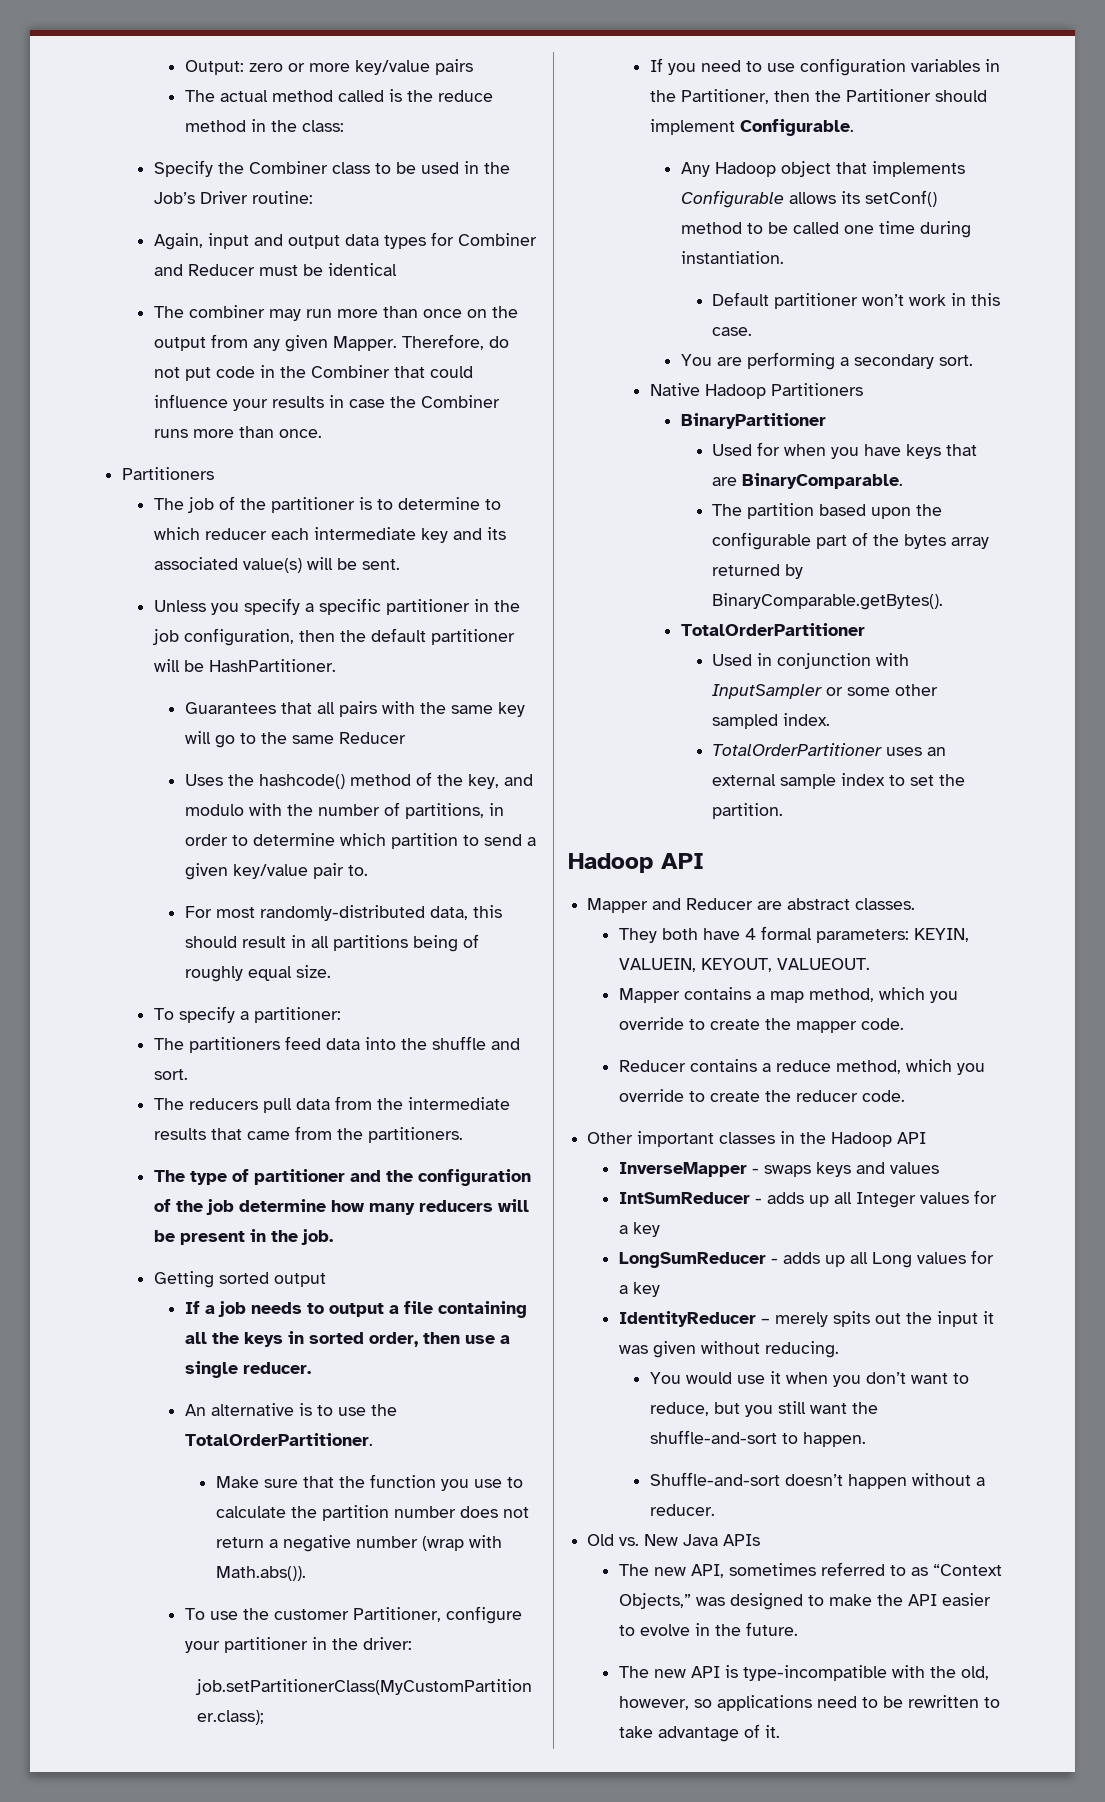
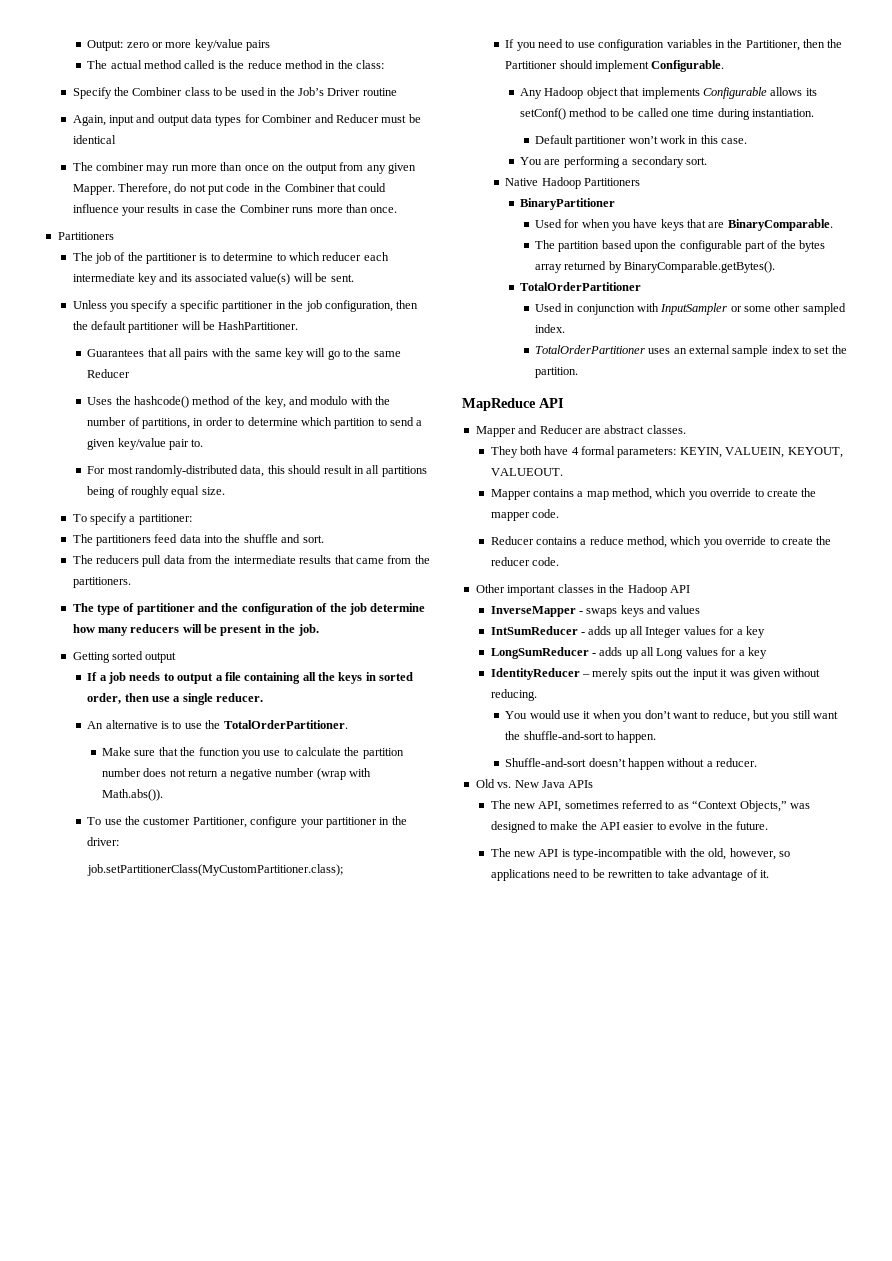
- Specify the Combiner class to be used in the Job’s Driver routine:
+ Specify the Combiner class to be used in the Job’s Driver routine
  TotalOrderPartitioner uses an external sample index to set the partition.
- Hadoop API
+ MapReduce API

